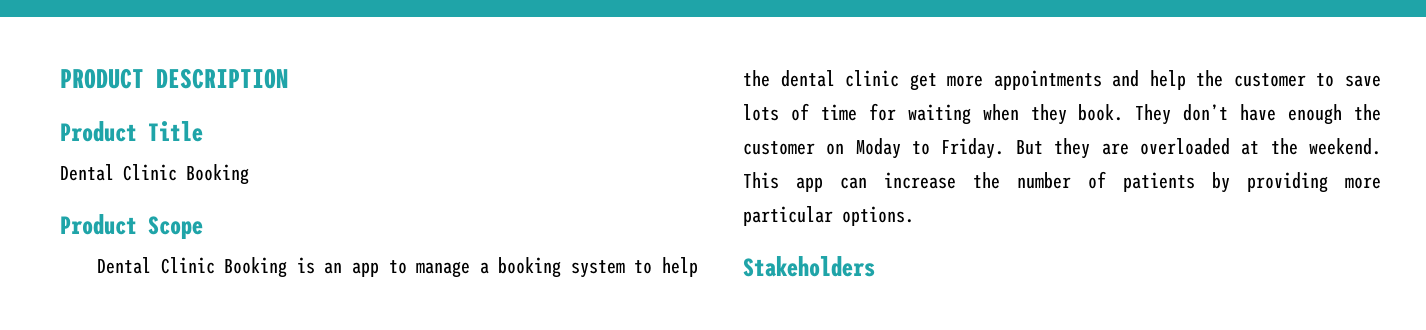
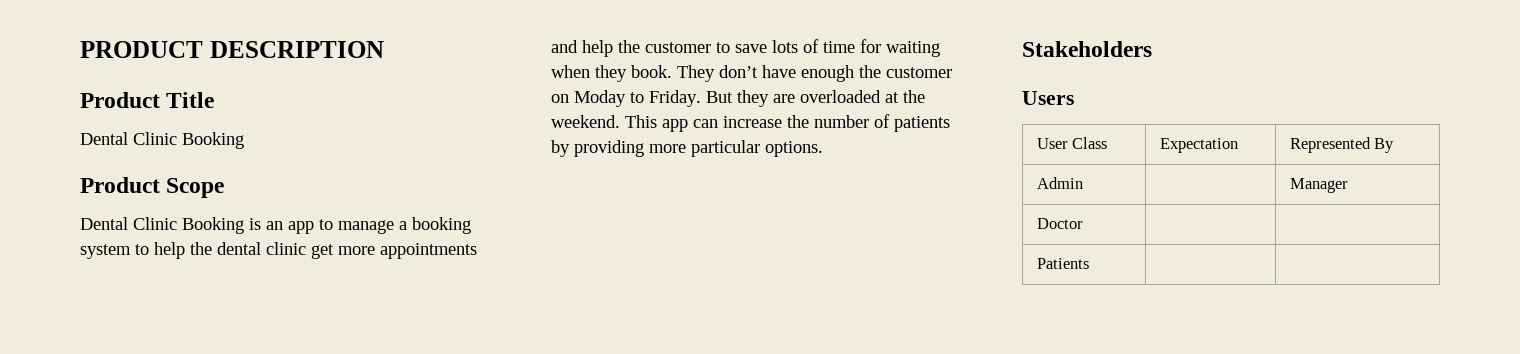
+ Users
+ User Class | Expectation | Represented By
+ Admin | | Manager
+ Doctor | |
+ Patients | |

